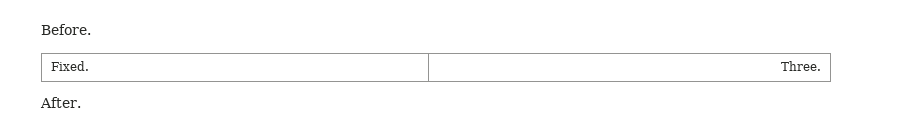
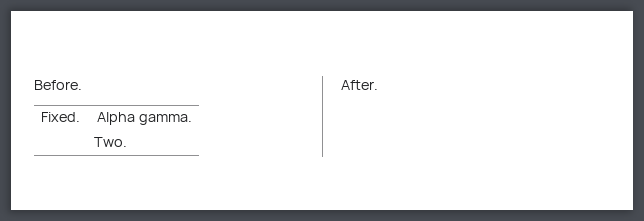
- Fixed. | Three.
+ Fixed. | Alpha gamma.
+ Two.

